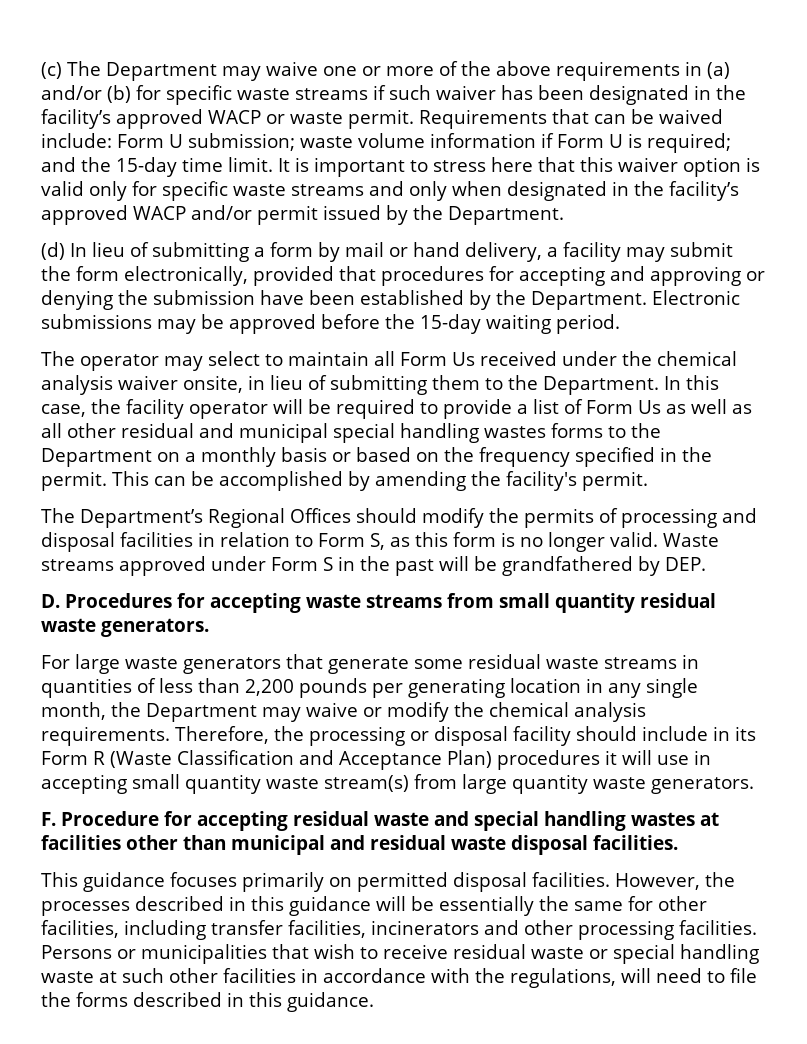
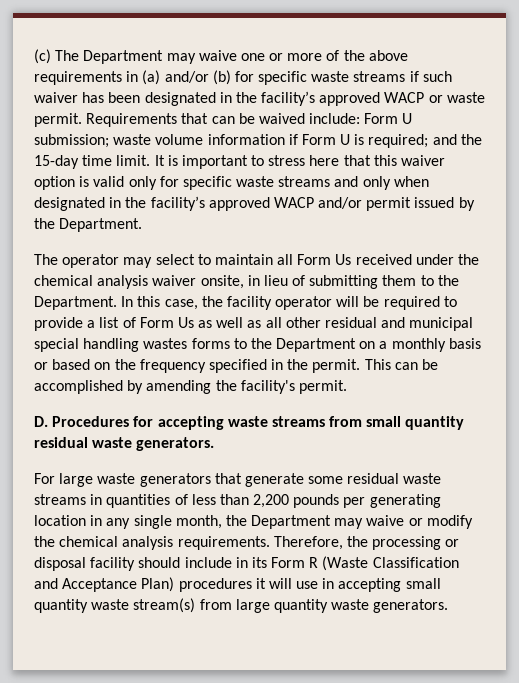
- (d) In lieu of submitting a form by mail or hand delivery, a facility may submit the form electronically, provided that procedures for accepting and approving or denying the submission have been established by the Department. Electronic submissions may be approved before the 15-day waiting period.
- The Department’s Regional Offices should modify the permits of processing and disposal facilities in relation to Form S, as this form is no longer valid. Waste streams approved under Form S in the past will be grandfathered by DEP.
- F. Procedure for accepting residual waste and special handling wastes at facilities other than municipal and residual waste disposal facilities.
- This guidance focuses primarily on permitted disposal facilities. However, the processes described in this guidance will be essentially the same for other facilities, including transfer facilities, incinerators and other processing facilities. Persons or municipalities that wish to receive residual waste or special handling waste at such other facilities in accordance with the regulations, will need to file the forms described in this guidance.

